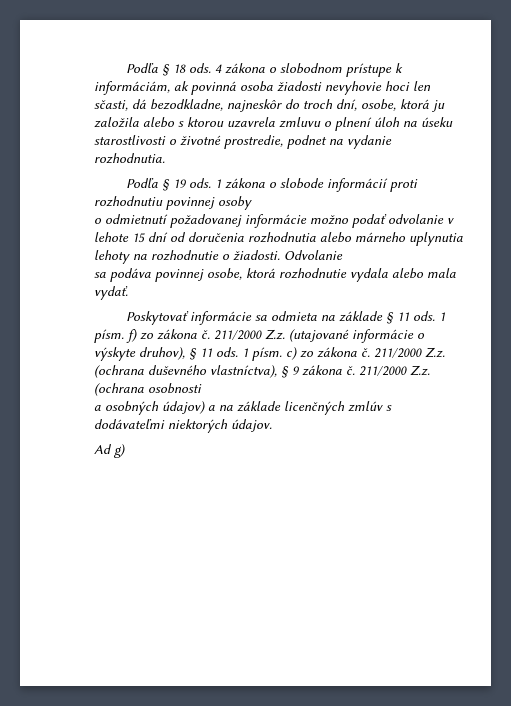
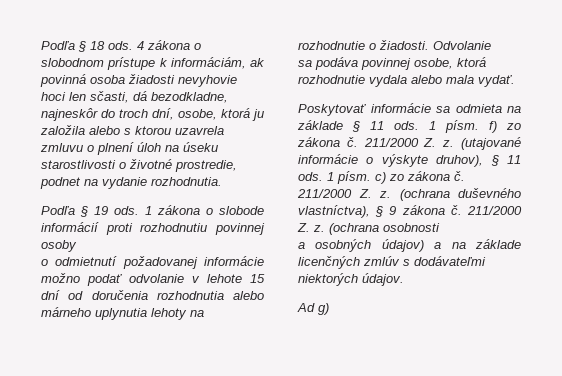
- 211/2000 Z.z. (utajované informácie o výskyte druhov), § 11 ods.
+ 211/2000 Z. z. (utajované informácie o výskyte druhov), § 11 ods.
- 211/2000 Z.z. (ochrana duševného vlastníctva), § 9 zákona č.
+ 211/2000 Z. z. (ochrana duševného vlastníctva), § 9 zákona č.
- 211/2000 Z.z. (ochrana osobnosti
+ 211/2000 Z. z. (ochrana osobnosti

